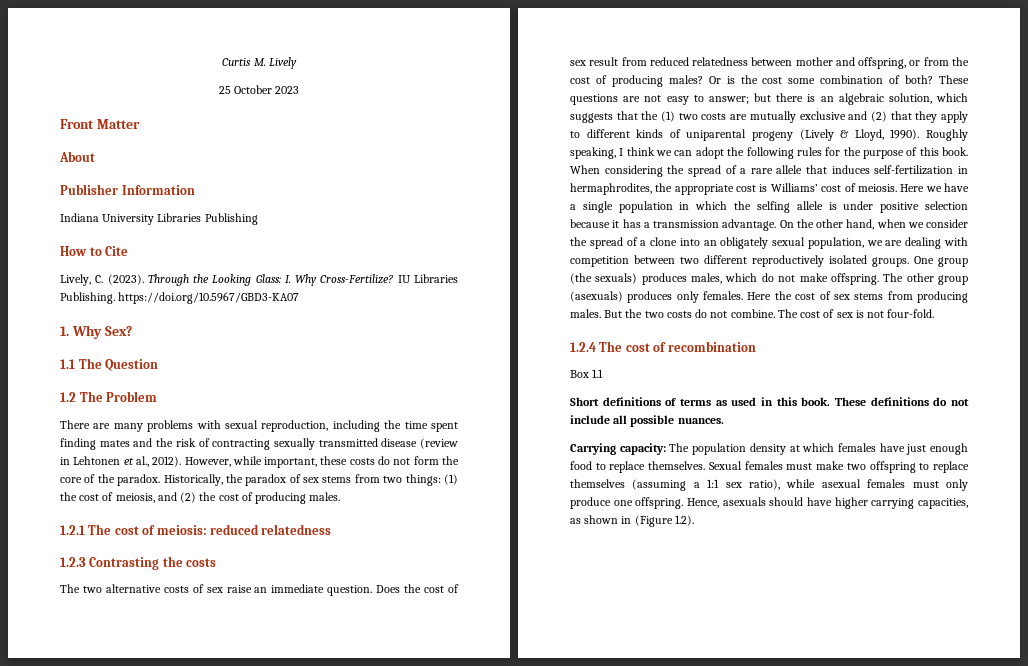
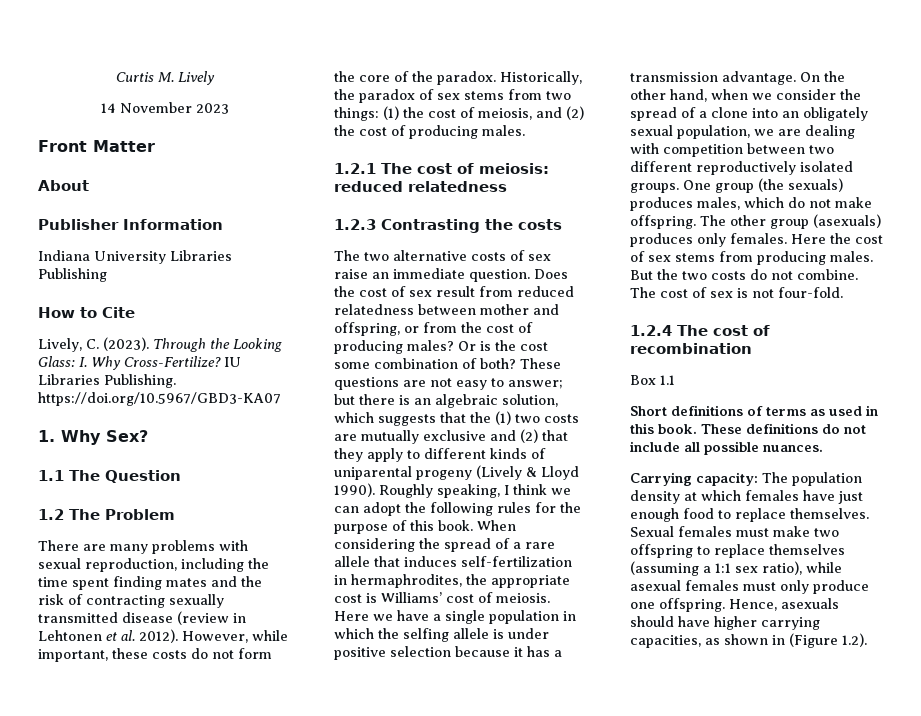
- 25 October 2023
+ 14 November 2023
- There are many problems with sexual reproduction, including the time spent finding mates and the risk of contracting sexually transmitted disease (review in Lehtonen et al., 2012).
+ There are many problems with sexual reproduction, including the time spent finding mates and the risk of contracting sexually transmitted disease (review in Lehtonen et al. 2012).
- These questions are not easy to answer; but there is an algebraic solution, which suggests that the (1) two costs are mutually exclusive and (2) that they apply to different kinds of uniparental progeny (Lively & Lloyd, 1990).
+ These questions are not easy to answer; but there is an algebraic solution, which suggests that the (1) two costs are mutually exclusive and (2) that they apply to different kinds of uniparental progeny (Lively & Lloyd 1990).

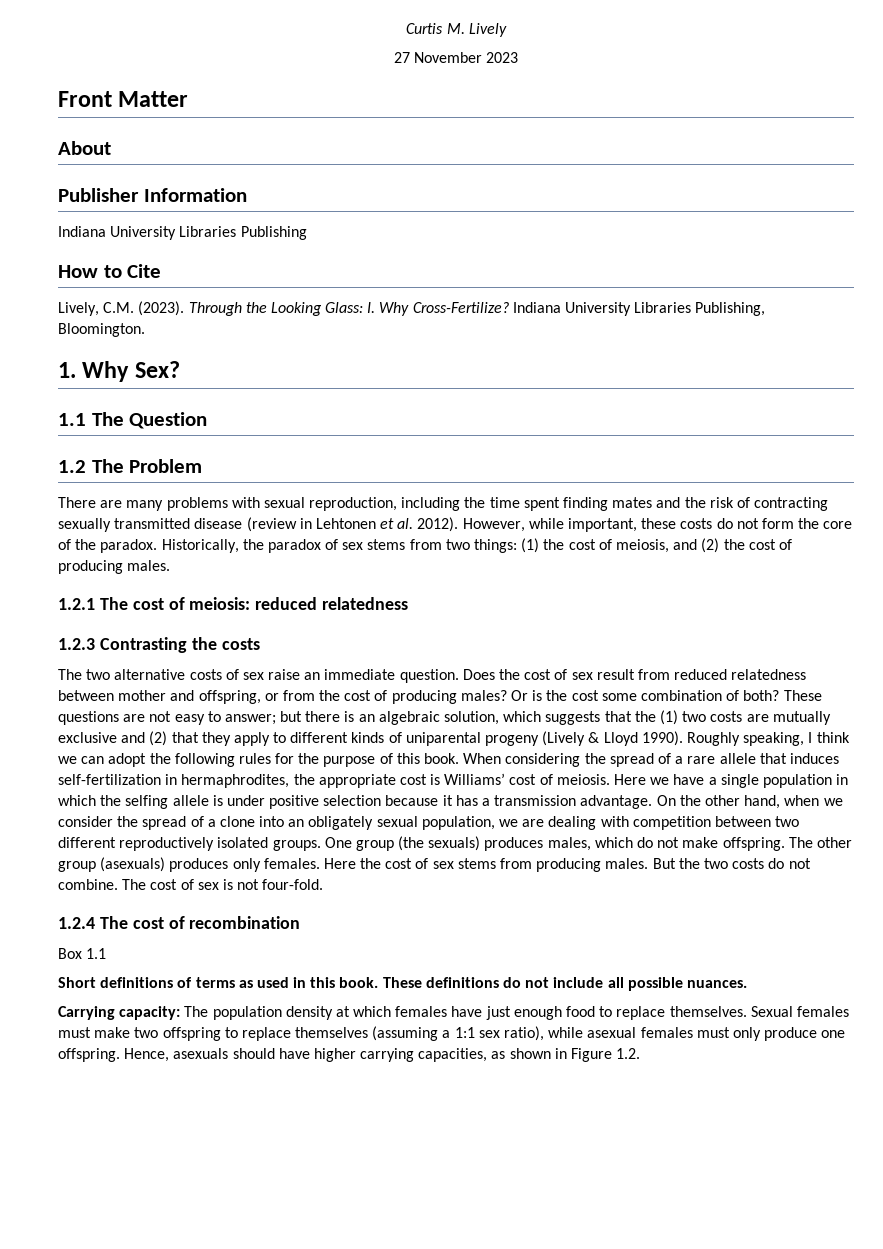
- 14 November 2023
+ 27 November 2023
- Lively, C. (2023).
+ Lively, C.M. (2023).
- IU Libraries Publishing. https://doi.org/10.5967/GBD3-KA07
+ Indiana University Libraries Publishing, Bloomington.
- Hence, asexuals should have higher carrying capacities, as shown in (Figure 1.2).
+ Hence, asexuals should have higher carrying capacities, as shown in Figure 1.2.

